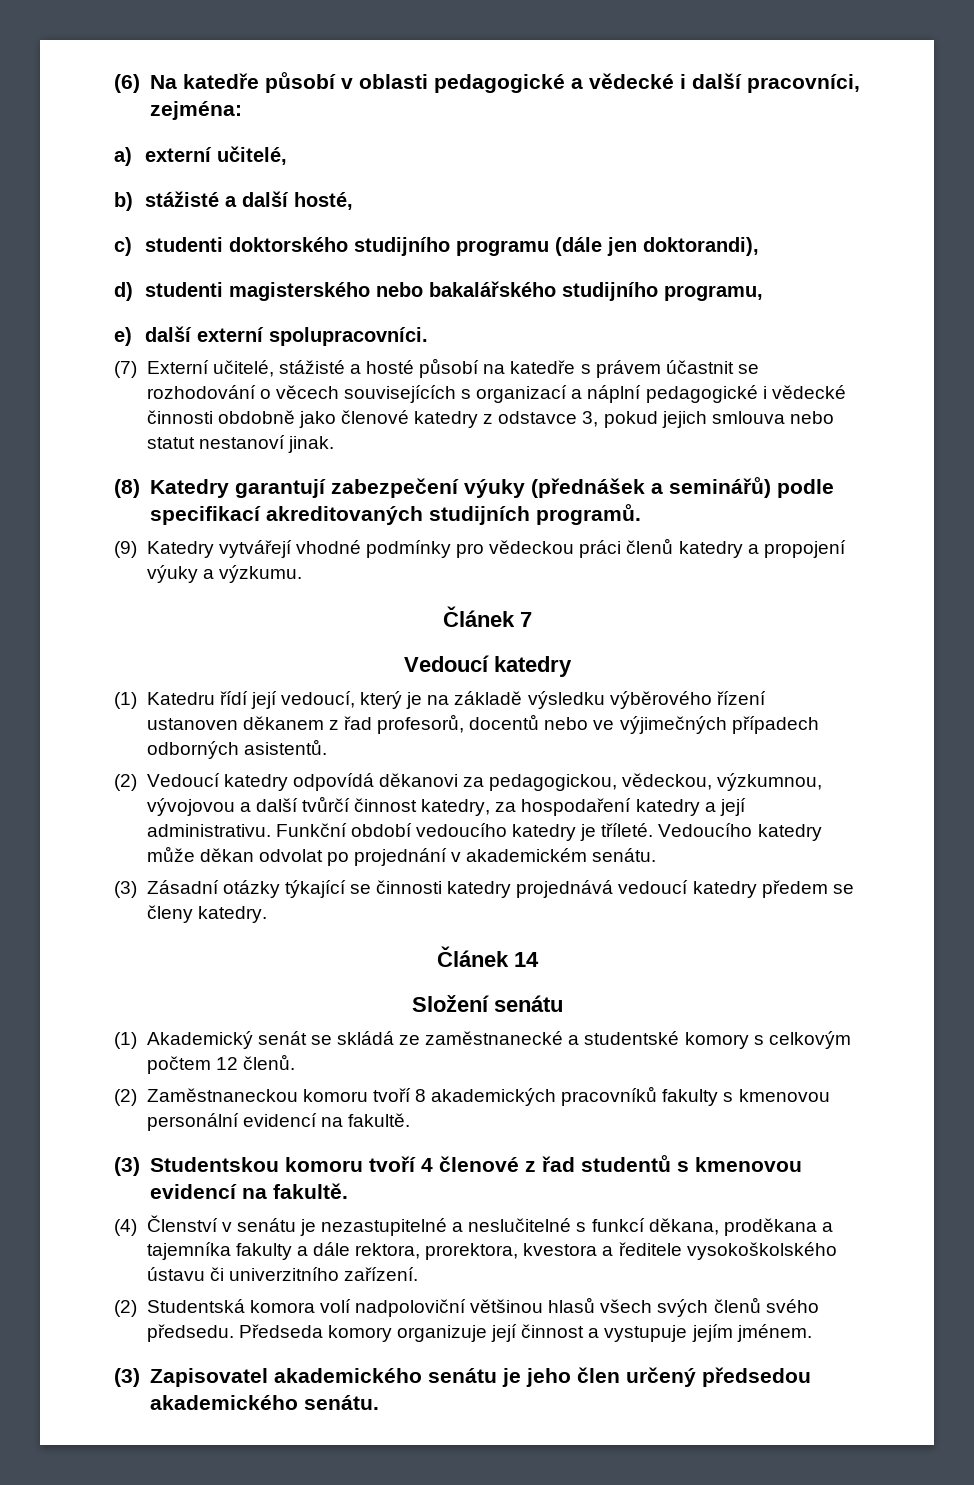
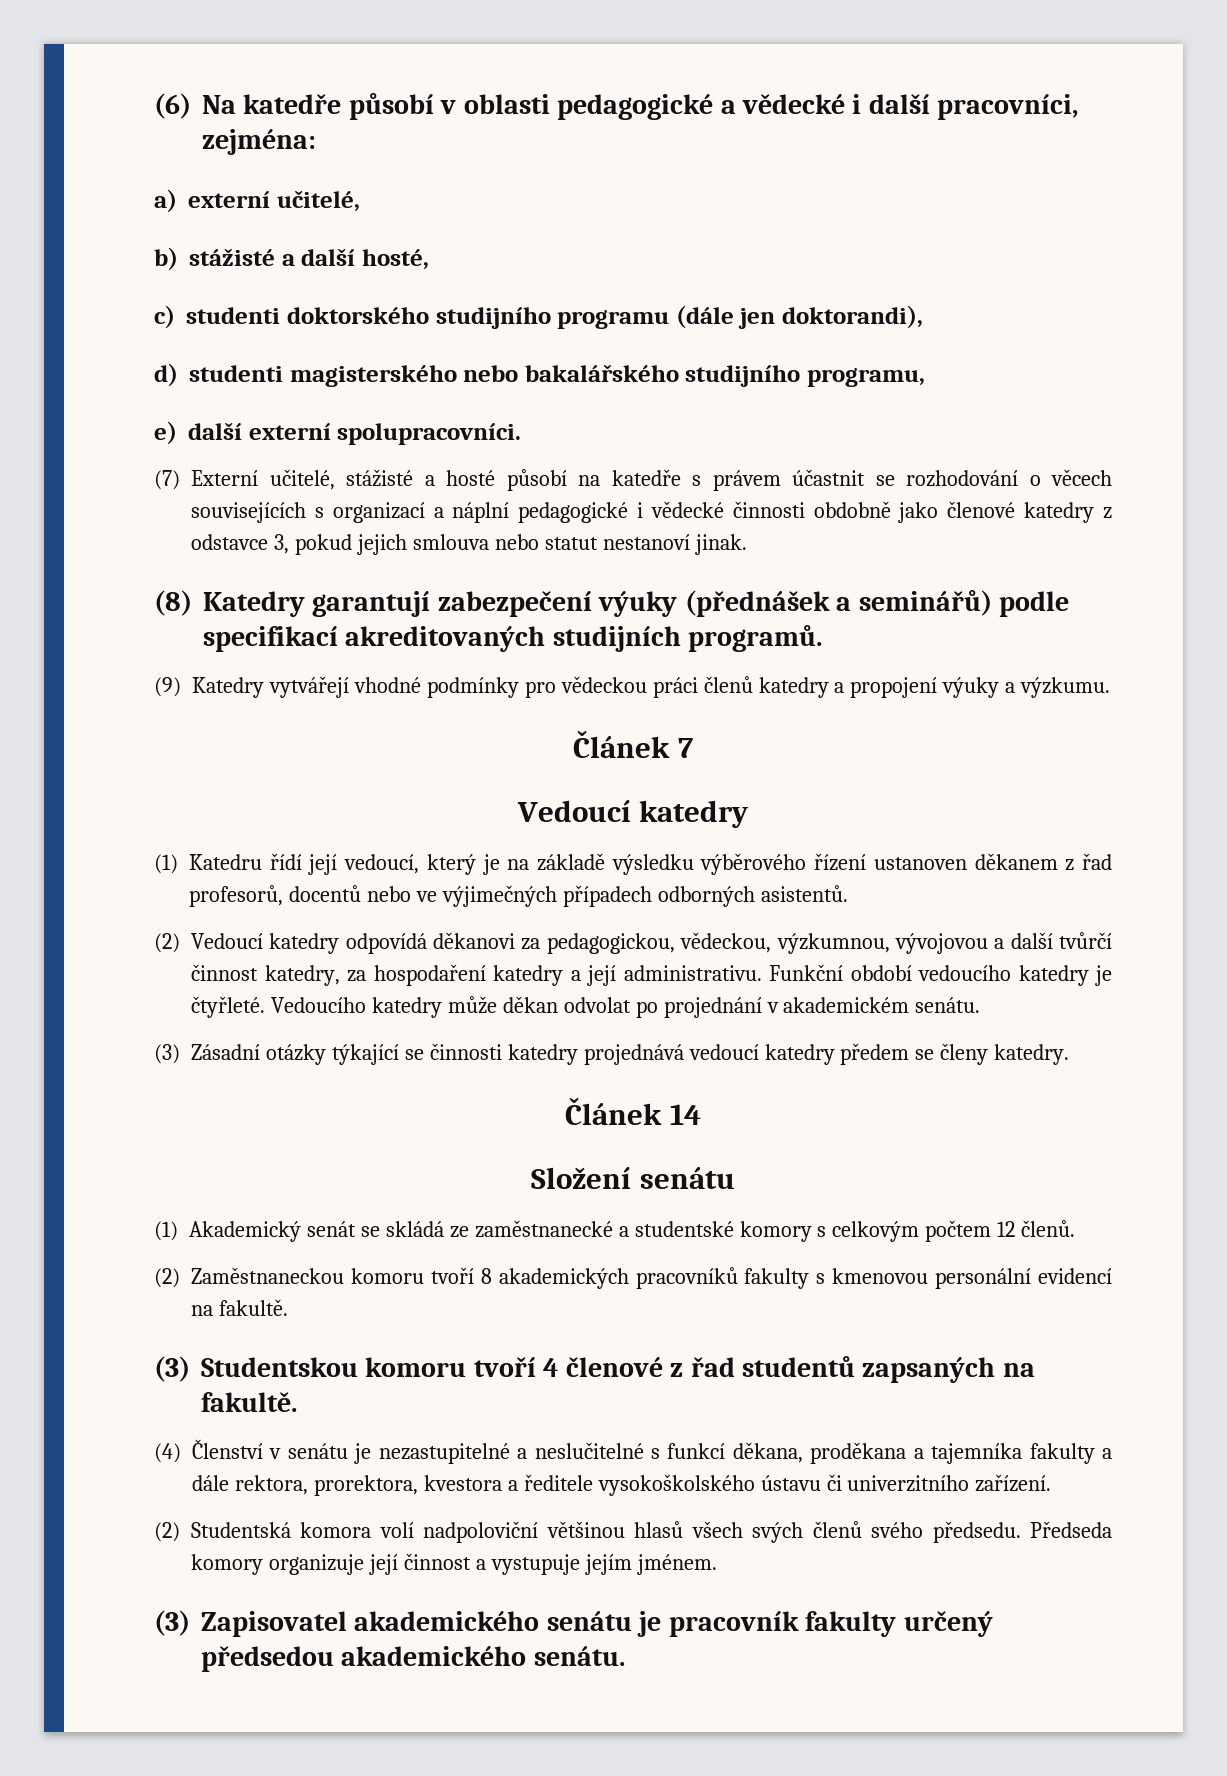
- Funkční období vedoucího katedry je tříleté.
+ Funkční období vedoucího katedry je čtyřleté.
- (3) Studentskou komoru tvoří 4 členové z řad studentů s kmenovou evidencí na fakultě.
+ (3) Studentskou komoru tvoří 4 členové z řad studentů zapsaných na fakultě.
- (3) Zapisovatel akademického senátu je jeho člen určený předsedou akademického senátu.
+ (3) Zapisovatel akademického senátu je pracovník fakulty určený předsedou akademického senátu.

